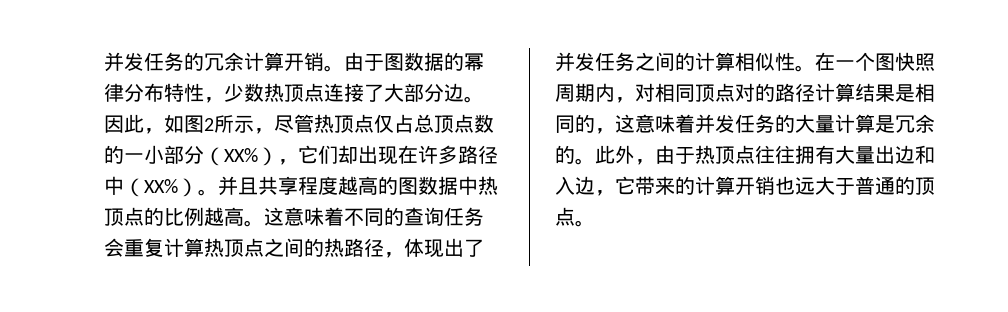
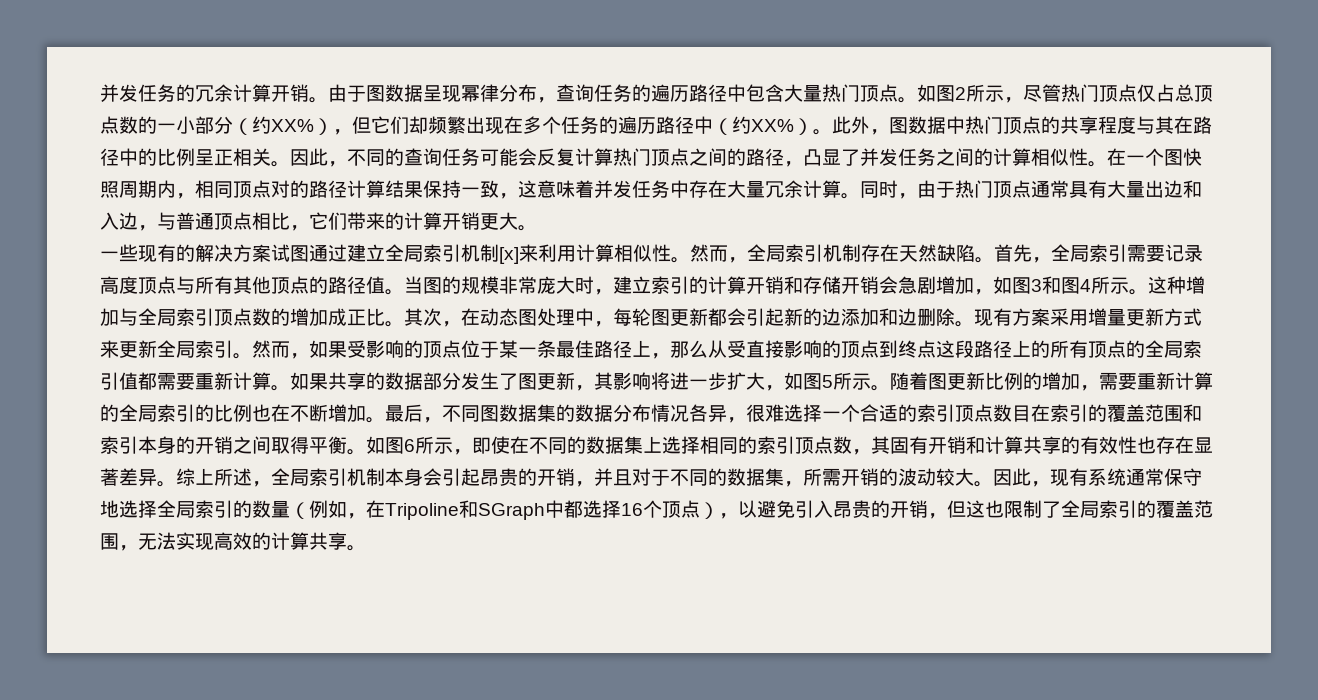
- 由于图数据的幂律分布特性，少数热顶点连接了大部分边。因此，如图2所示，尽管热顶点仅占总顶点数的一小部分（XX%），它们却出现在许多路径中（XX%）。
+ 由于图数据呈现幂律分布，查询任务的遍历路径中包含大量热门顶点。如图2所示，尽管热门顶点仅占总顶点数的一小部分（约XX%），但它们却频繁出现在多个任务的遍历路径中（约XX%）。
- 并且共享程度越高的图数据中热顶点的比例越高。这意味着不同的查询任务会重复计算热顶点之间的热路径，体现出了并发任务之间的计算相似性。
+ 此外，图数据中热门顶点的共享程度与其在路径中的比例呈正相关。因此，不同的查询任务可能会反复计算热门顶点之间的路径，凸显了并发任务之间的计算相似性。
- 在一个图快照周期内，对相同顶点对的路径计算结果是相同的，这意味着并发任务的大量计算是冗余的。此外，由于热顶点往往拥有大量出边和入边，它带来的计算开销也远大于普通的顶点。
+ 在一个图快照周期内，相同顶点对的路径计算结果保持一致，这意味着并发任务中存在大量冗余计算。同时，由于热门顶点通常具有大量出边和入边，与普通顶点相比，它们带来的计算开销更大。
+ 一些现有的解决方案试图通过建立全局索引机制[x]来利用计算相似性。然而，全局索引机制存在天然缺陷。首先，全局索引需要记录高度顶点与所有其他顶点的路径值。当图的规模非常庞大时，建立索引的计算开销和存储开销会急剧增加，如图3和图4所示。这种增加与全局索引顶点数的增加成正比。其次，在动态图处理中，每轮图更新都会引起新的边添加和边删除。现有方案采用增量更新方式来更新全局索引。然而，如果受影响的顶点位于某一条最佳路径上，那么从受直接影响的顶点到终点这段路径上的所有顶点的全局索引值都需要重新计算。如果共享的数据部分发生了图更新，其影响将进一步扩大，如图5所示。随着图更新比例的增加，需要重新计算的全局索引的比例也在不断增加。最后，不同图数据集的数据分布情况各异，很难选择一个合适的索引顶点数目在索引的覆盖范围和索引本身的开销之间取得平衡。如图6所示，即使在不同的数据集上选择相同的索引顶点数，其固有开销和计算共享的有效性也存在显著差异。综上所述，全局索引机制本身会引起昂贵的开销，并且对于不同的数据集，所需开销的波动较大。因此，现有系统通常保守地选择全局索引的数量（例如，在Tripoline和SGraph中都选择16个顶点），以避免引入昂贵的开销，但这也限制了全局索引的覆盖范围，无法实现高效的计算共享。

